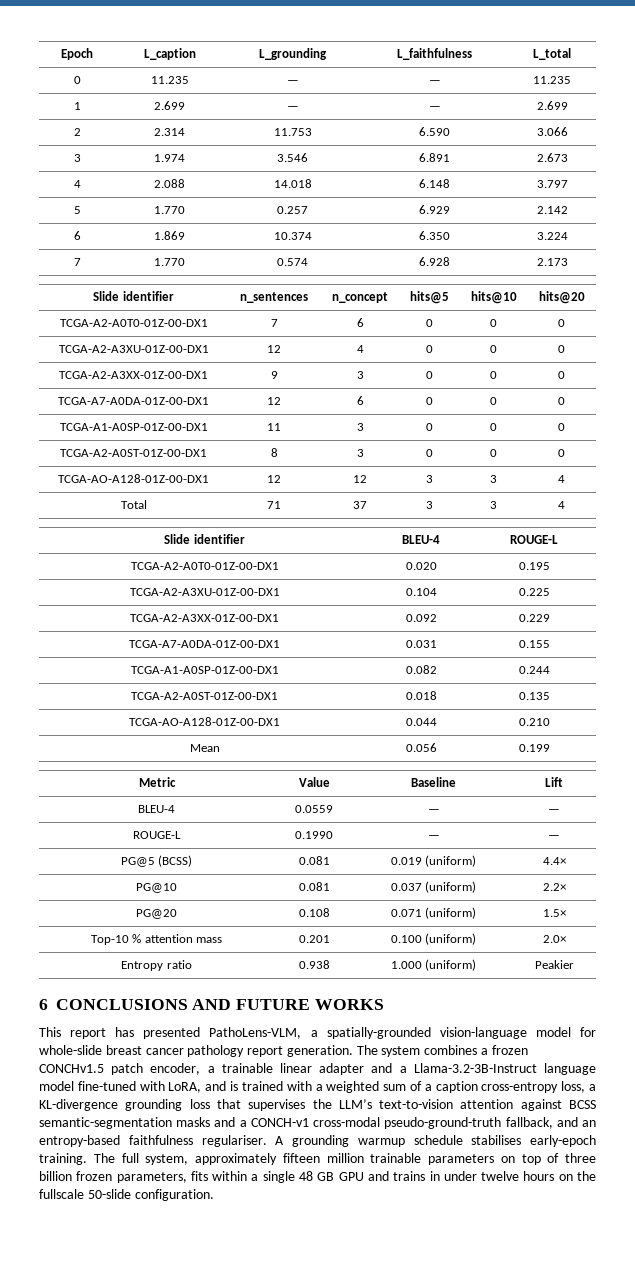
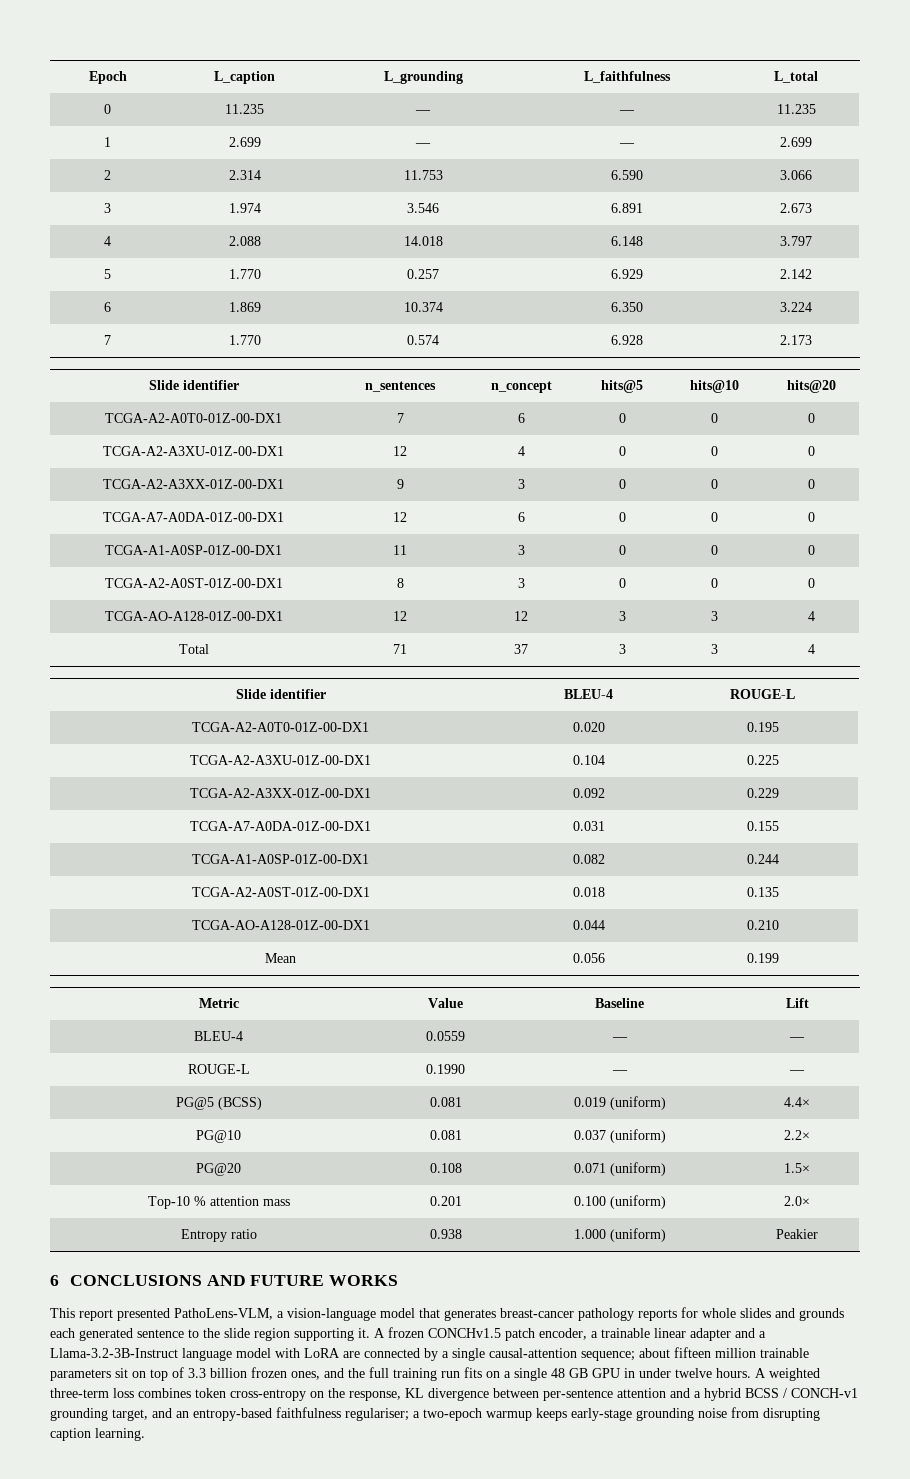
- This report has presented PathoLens-VLM, a spatially-grounded vision-language model for whole-slide breast cancer pathology report generation. The system combines a frozen CONCHv1.5 patch encoder, a trainable linear adapter and a Llama-3.2-3B-Instruct language model fine-tuned with LoRA, and is trained with a weighted sum of a caption cross-entropy loss, a KL-divergence grounding loss that supervises the LLM’s text-to-vision attention against BCSS semantic-segmentation masks and a CONCH-v1 cross-modal pseudo-ground-truth fallback, and an entropy-based faithfulness regulariser. A grounding warmup schedule stabilises early-epoch training. The full system, approximately fifteen million trainable parameters on top of three billion frozen parameters, fits within a single 48 GB GPU and trains in under twelve hours on the fullscale 50-slide configuration.
+ This report presented PathoLens-VLM, a vision-language model that generates breast-cancer pathology reports for whole slides and grounds each generated sentence to the slide region supporting it. A frozen CONCHv1.5 patch encoder, a trainable linear adapter and a Llama-3.2-3B-Instruct language model with LoRA are connected by a single causal-attention sequence; about fifteen million trainable parameters sit on top of 3.3 billion frozen ones, and the full training run fits on a single 48 GB GPU in under twelve hours. A weighted three-term loss combines token cross-entropy on the response, KL divergence between per-sentence attention and a hybrid BCSS / CONCH-v1 grounding target, and an entropy-based faithfulness regulariser; a two-epoch warmup keeps early-stage grounding noise from disrupting caption learning.

